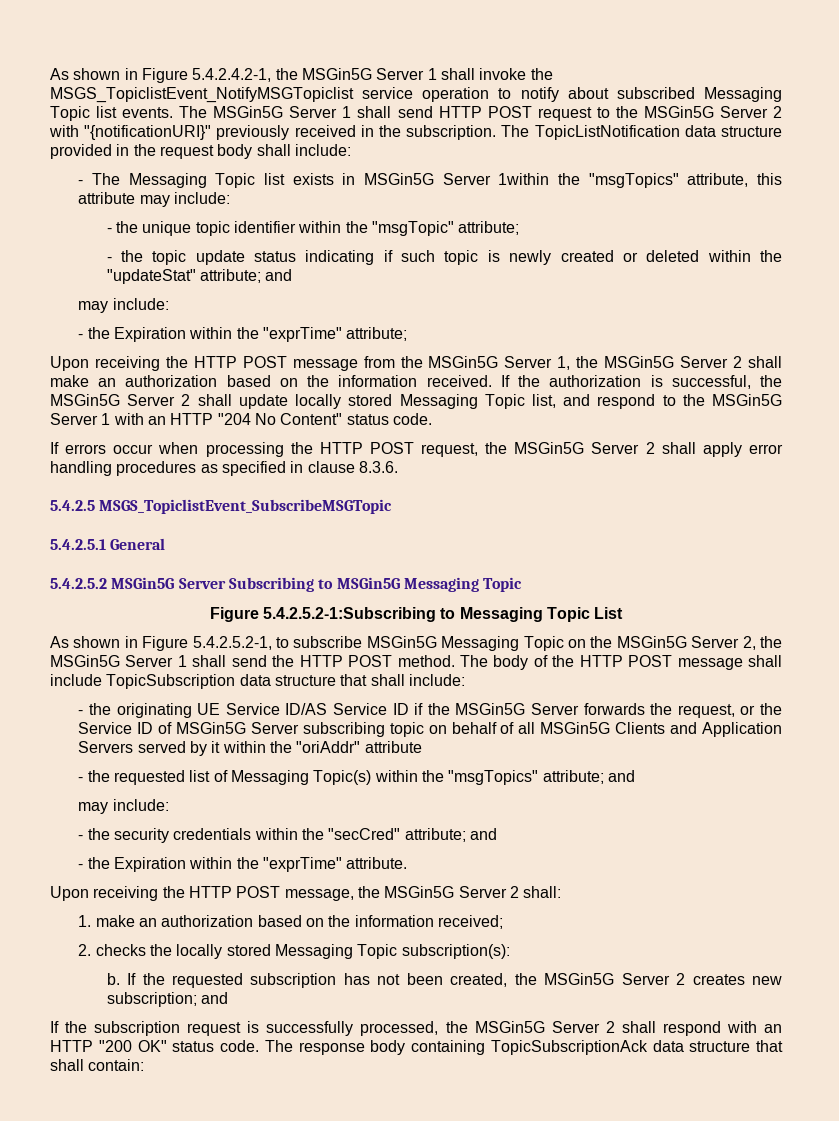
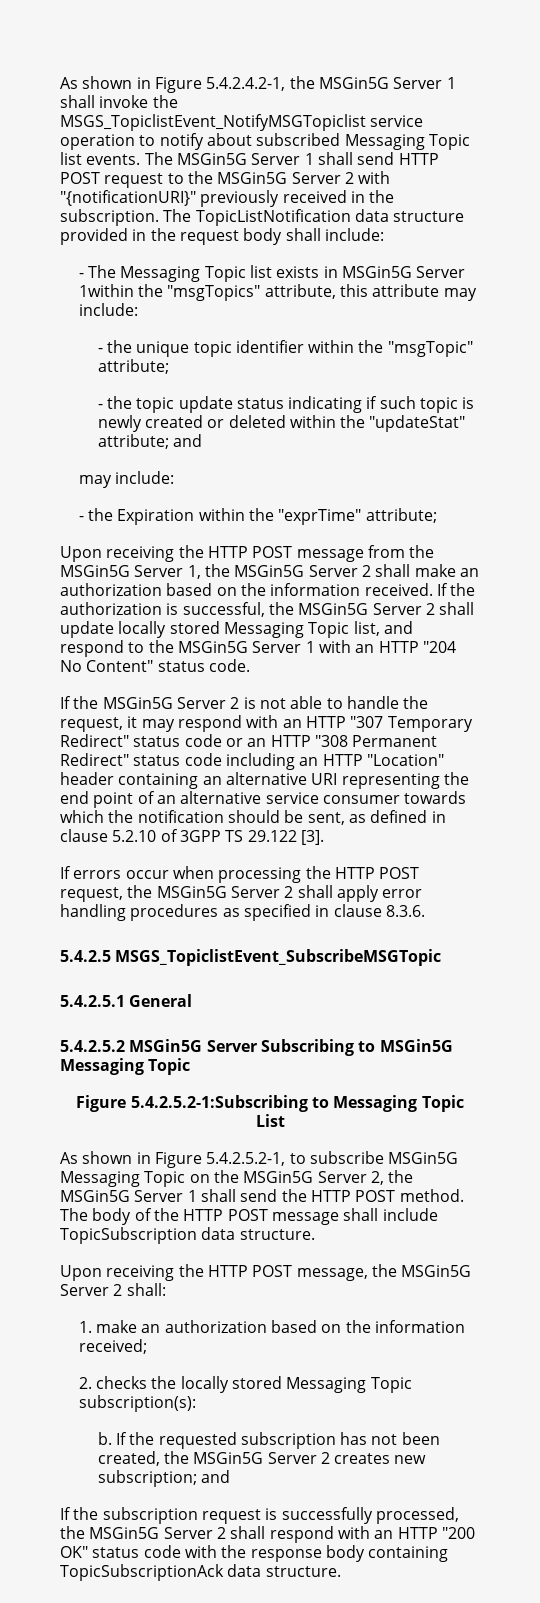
+ If the MSGin5G Server 2 is not able to handle the request, it may respond with an HTTP "307 Temporary Redirect" status code or an HTTP "308 Permanent Redirect" status code including an HTTP "Location" header containing an alternative URI representing the end point of an alternative service consumer towards which the notification should be sent, as defined in clause 5.2.10 of 3GPP TS 29.122 [3].
- The body of the HTTP POST message shall include TopicSubscription data structure that shall include:
- - the originating UE Service ID/AS Service ID if the MSGin5G Server forwards the request, or the Service ID of MSGin5G Server subscribing topic on behalf of all MSGin5G Clients and Application Servers served by it within the "oriAddr" attribute
- - the requested list of Messaging Topic(s) within the "msgTopics" attribute; and
- may include:
- - the security credentials within the "secCred" attribute; and
- - the Expiration within the "exprTime" attribute.
+ The body of the HTTP POST message shall include TopicSubscription data structure.
- If the subscription request is successfully processed, the MSGin5G Server 2 shall respond with an HTTP "200 OK" status code. The response body containing TopicSubscriptionAck data structure that shall contain:
+ If the subscription request is successfully processed, the MSGin5G Server 2 shall respond with an HTTP "200 OK" status code with the response body containing TopicSubscriptionAck data structure.

